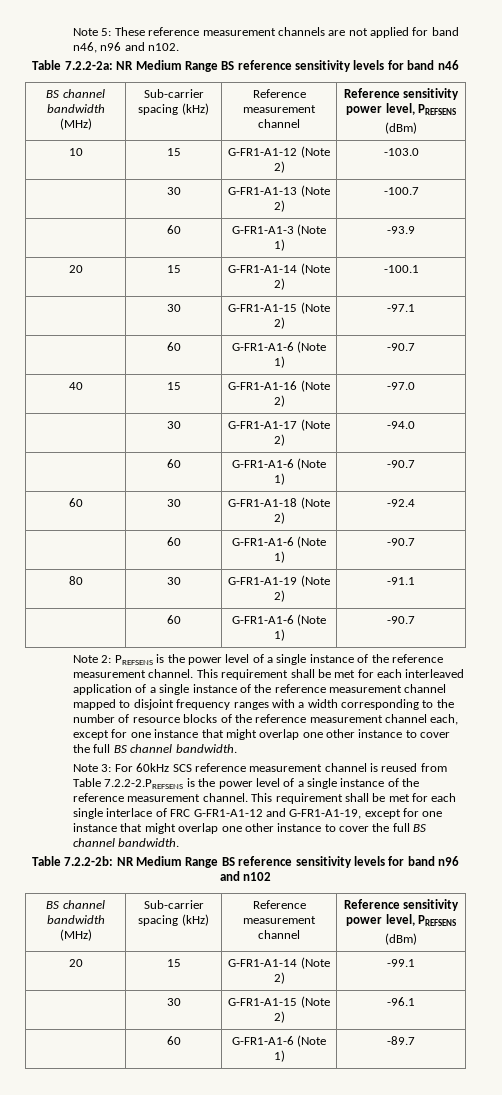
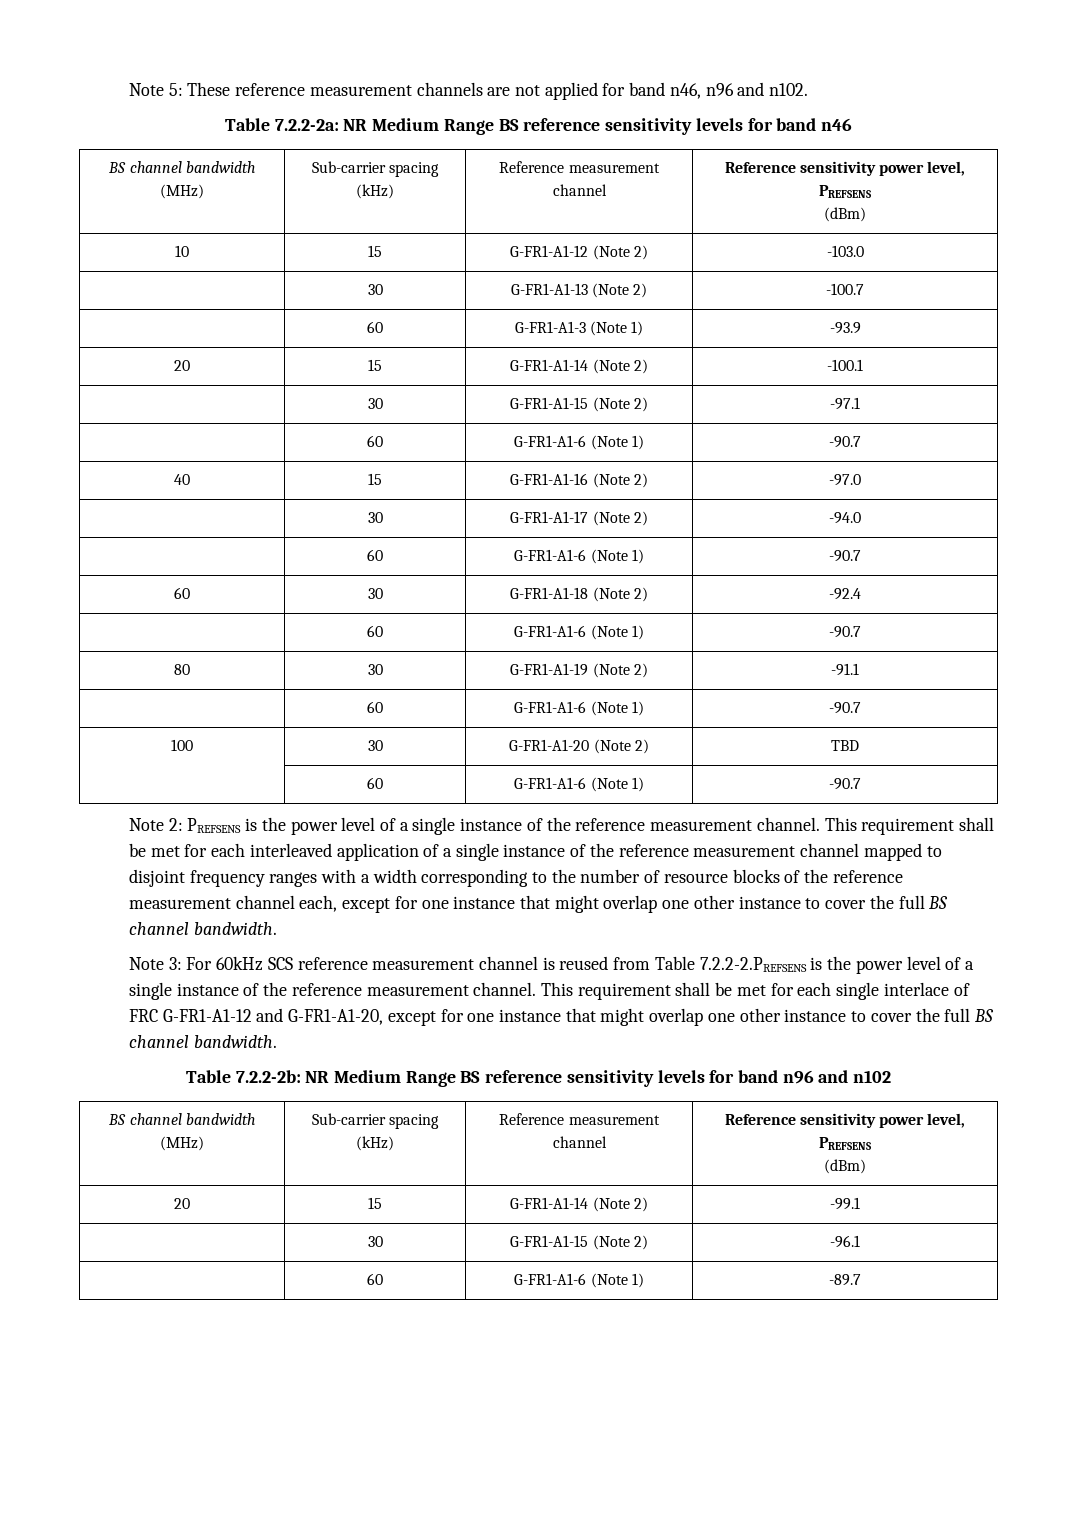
+ 100 | 30 | G-FR1-A1-20 (Note 2) | TBD
+ | 60 | G-FR1-A1-6 (Note 1) | -90.7
- This requirement shall be met for each single interlace of FRC G-FR1-A1-12 and G-FR1-A1-19, except for one instance that might overlap one other instance to cover the full BS channel bandwidth.
+ This requirement shall be met for each single interlace of FRC G-FR1-A1-12 and G-FR1-A1-20, except for one instance that might overlap one other instance to cover the full BS channel bandwidth.

